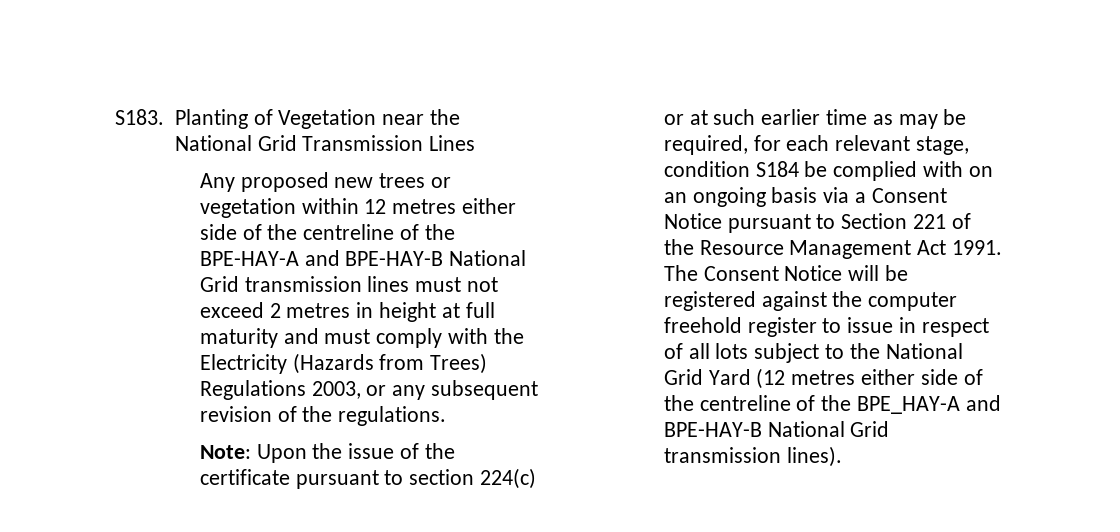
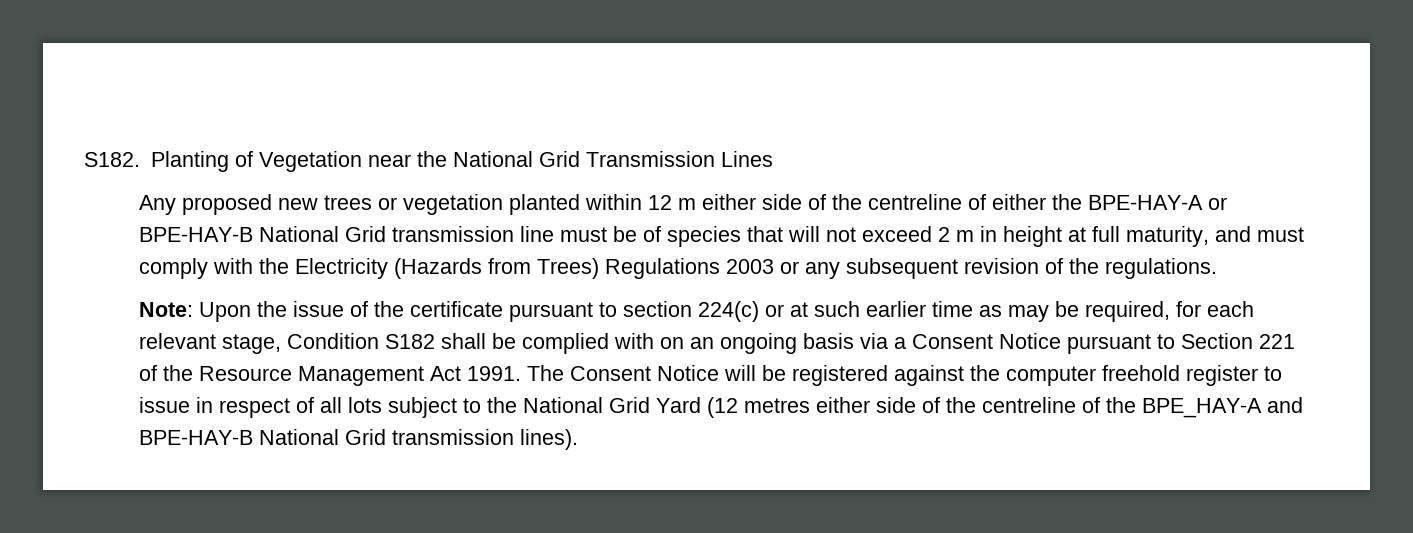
- S183.
+ S182.
- Any proposed new trees or vegetation within 12 metres either side of the centreline of the BPE-HAY-A and BPE-HAY-B National Grid transmission lines must not exceed 2 metres in height at full maturity and must comply with the Electricity (Hazards from Trees) Regulations 2003, or any subsequent revision of the regulations.
+ Any proposed new trees or vegetation planted within 12 m either side of the centreline of either the BPE-HAY-A or BPE-HAY-B National Grid transmission line must be of species that will not exceed 2 m in height at full maturity, and must comply with the Electricity (Hazards from Trees) Regulations 2003 or any subsequent revision of the regulations.
- Note: Upon the issue of the certificate pursuant to section 224(c) or at such earlier time as may be required, for each relevant stage, condition S184 be complied with on an ongoing basis via a Consent Notice pursuant to Section 221 of the Resource Management Act 1991.
+ Note: Upon the issue of the certificate pursuant to section 224(c) or at such earlier time as may be required, for each relevant stage, Condition S182 shall be complied with on an ongoing basis via a Consent Notice pursuant to Section 221 of the Resource Management Act 1991.

